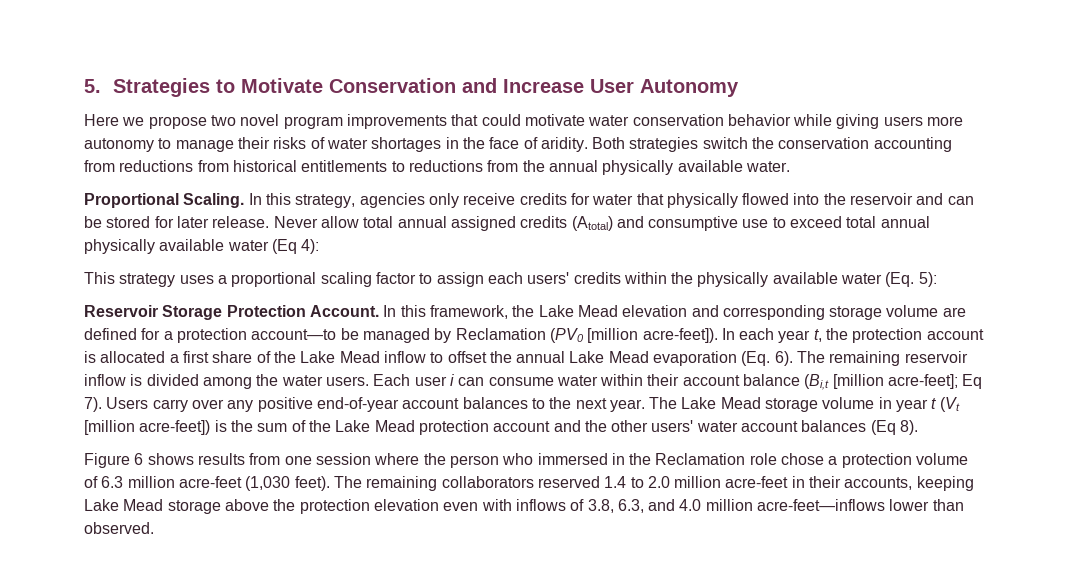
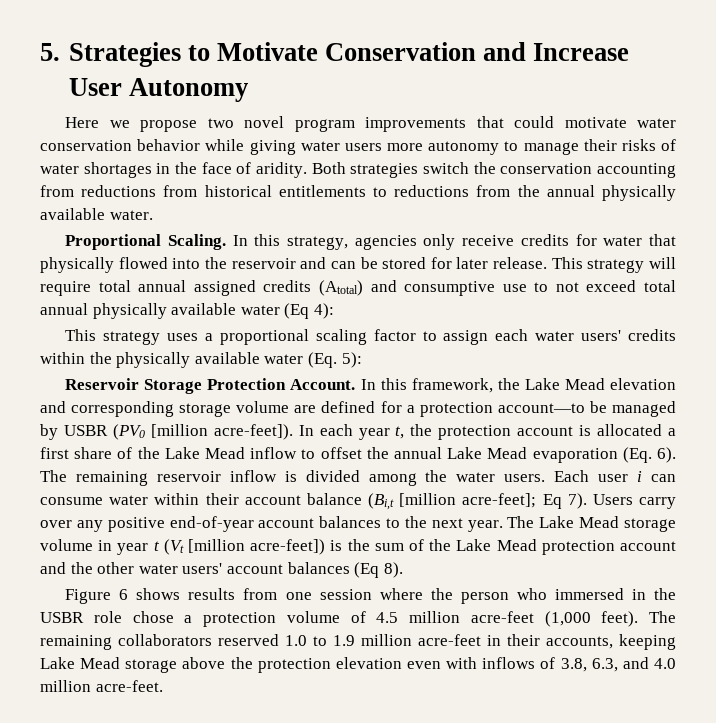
- Here we propose two novel program improvements that could motivate water conservation behavior while giving users more autonomy to manage their risks of water shortages in the face of aridity.
+ Here we propose two novel program improvements that could motivate water conservation behavior while giving water users more autonomy to manage their risks of water shortages in the face of aridity.
- Never allow total annual assigned credits (Atotal) and consumptive use to exceed total annual physically available water (Eq 4):
+ This strategy will require total annual assigned credits (Atotal) and consumptive use to not exceed total annual physically available water (Eq 4):
- This strategy uses a proportional scaling factor to assign each users' credits within the physically available water (Eq. 5):
+ This strategy uses a proportional scaling factor to assign each water users' credits within the physically available water (Eq. 5):
- In this framework, the Lake Mead elevation and corresponding storage volume are defined for a protection account—to be managed by Reclamation (PV0 [million acre-feet]).
+ In this framework, the Lake Mead elevation and corresponding storage volume are defined for a protection account—to be managed by USBR (PV0 [million acre-feet]).
- The Lake Mead storage volume in year t (Vt [million acre-feet]) is the sum of the Lake Mead protection account and the other users' water account balances (Eq 8).
+ The Lake Mead storage volume in year t (Vt [million acre-feet]) is the sum of the Lake Mead protection account and the other water users' account balances (Eq 8).
- Figure 6 shows results from one session where the person who immersed in the Reclamation role chose a protection volume of 6.3 million acre-feet (1,030 feet).
+ Figure 6 shows results from one session where the person who immersed in the USBR role chose a protection volume of 4.5 million acre-feet (1,000 feet).
- The remaining collaborators reserved 1.4 to 2.0 million acre-feet in their accounts, keeping Lake Mead storage above the protection elevation even with inflows of 3.8, 6.3, and 4.0 million acre-feet—inflows lower than observed.
+ The remaining collaborators reserved 1.0 to 1.9 million acre-feet in their accounts, keeping Lake Mead storage above the protection elevation even with inflows of 3.8, 6.3, and 4.0 million acre-feet.

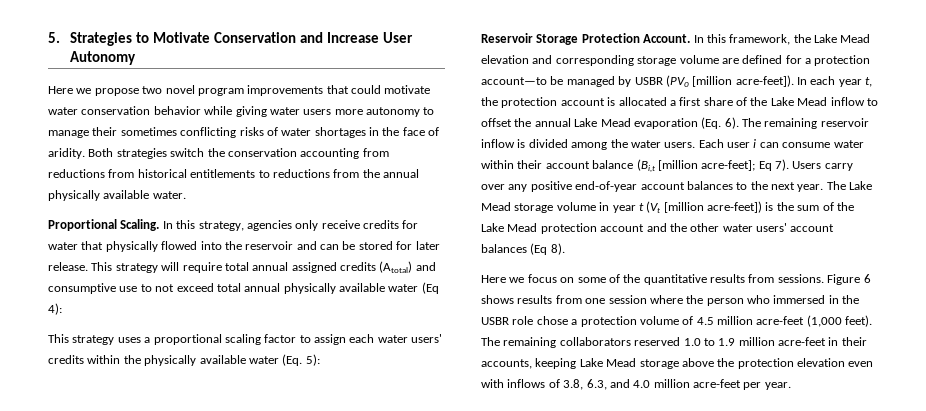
- Here we propose two novel program improvements that could motivate water conservation behavior while giving water users more autonomy to manage their risks of water shortages in the face of aridity.
+ Here we propose two novel program improvements that could motivate water conservation behavior while giving water users more autonomy to manage their sometimes conflicting risks of water shortages in the face of aridity.
+ Here we focus on some of the quantitative results from sessions.
- The remaining collaborators reserved 1.0 to 1.9 million acre-feet in their accounts, keeping Lake Mead storage above the protection elevation even with inflows of 3.8, 6.3, and 4.0 million acre-feet.
+ The remaining collaborators reserved 1.0 to 1.9 million acre-feet in their accounts, keeping Lake Mead storage above the protection elevation even with inflows of 3.8, 6.3, and 4.0 million acre-feet per year.

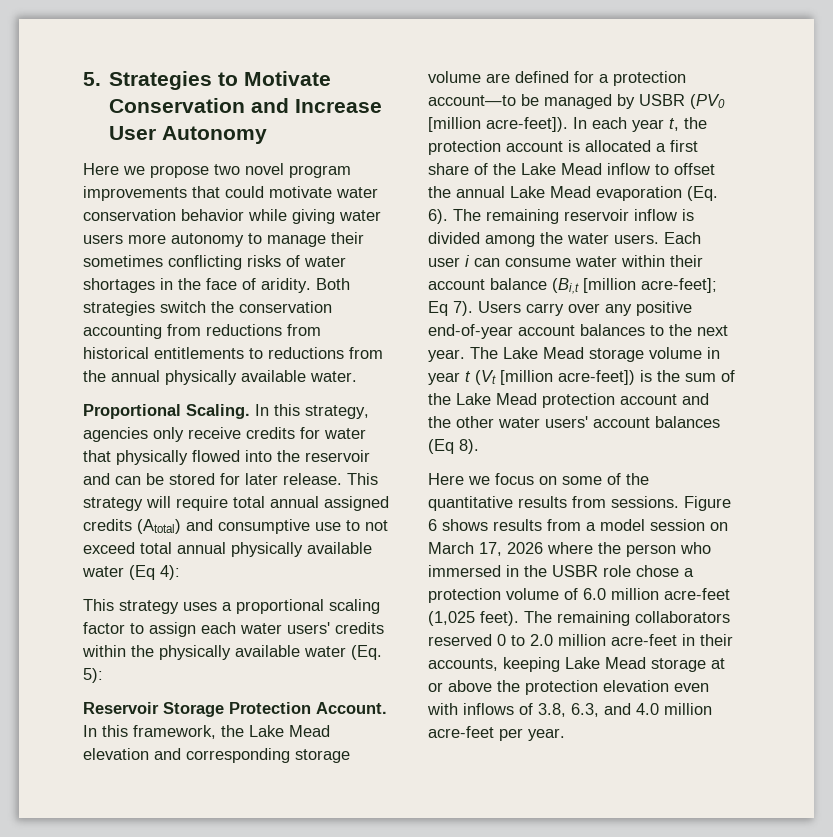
- Figure 6 shows results from one session where the person who immersed in the USBR role chose a protection volume of 4.5 million acre-feet (1,000 feet).
+ Figure 6 shows results from a model session on March 17, 2026 where the person who immersed in the USBR role chose a protection volume of 6.0 million acre-feet (1,025 feet).
- The remaining collaborators reserved 1.0 to 1.9 million acre-feet in their accounts, keeping Lake Mead storage above the protection elevation even with inflows of 3.8, 6.3, and 4.0 million acre-feet per year.
+ The remaining collaborators reserved 0 to 2.0 million acre-feet in their accounts, keeping Lake Mead storage at or above the protection elevation even with inflows of 3.8, 6.3, and 4.0 million acre-feet per year.

